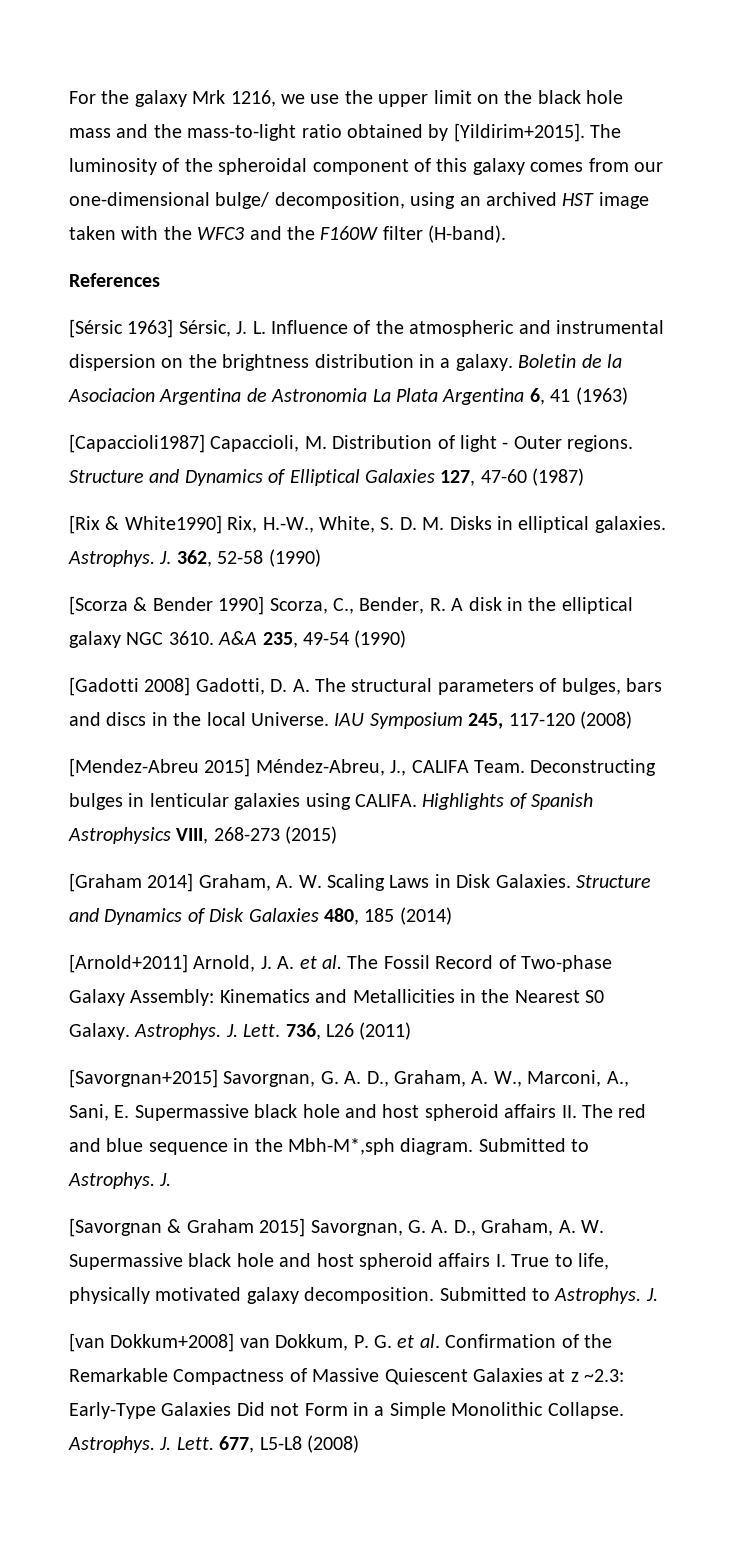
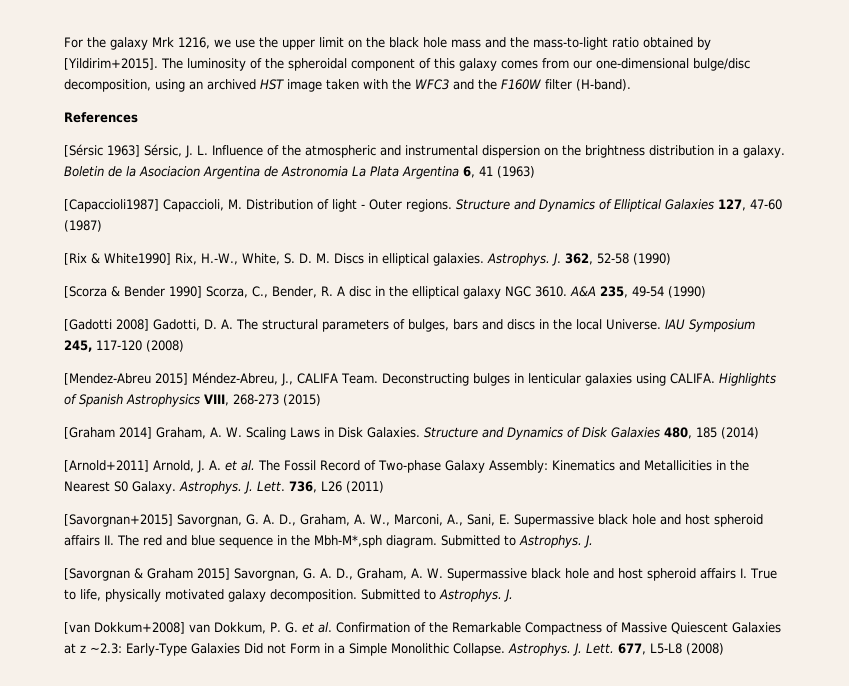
- The luminosity of the spheroidal component of this galaxy comes from our one-dimensional bulge/ decomposition, using an archived HST image taken with the WFC3 and the F160W filter (H-band).
+ The luminosity of the spheroidal component of this galaxy comes from our one-dimensional bulge/disc decomposition, using an archived HST image taken with the WFC3 and the F160W filter (H-band).
- [Rix & White1990] Rix, H.-W., White, S. D. M. Disks in elliptical galaxies.
+ [Rix & White1990] Rix, H.-W., White, S. D. M. Discs in elliptical galaxies.
- [Scorza & Bender 1990] Scorza, C., Bender, R. A disk in the elliptical galaxy NGC 3610.
+ [Scorza & Bender 1990] Scorza, C., Bender, R. A disc in the elliptical galaxy NGC 3610.

